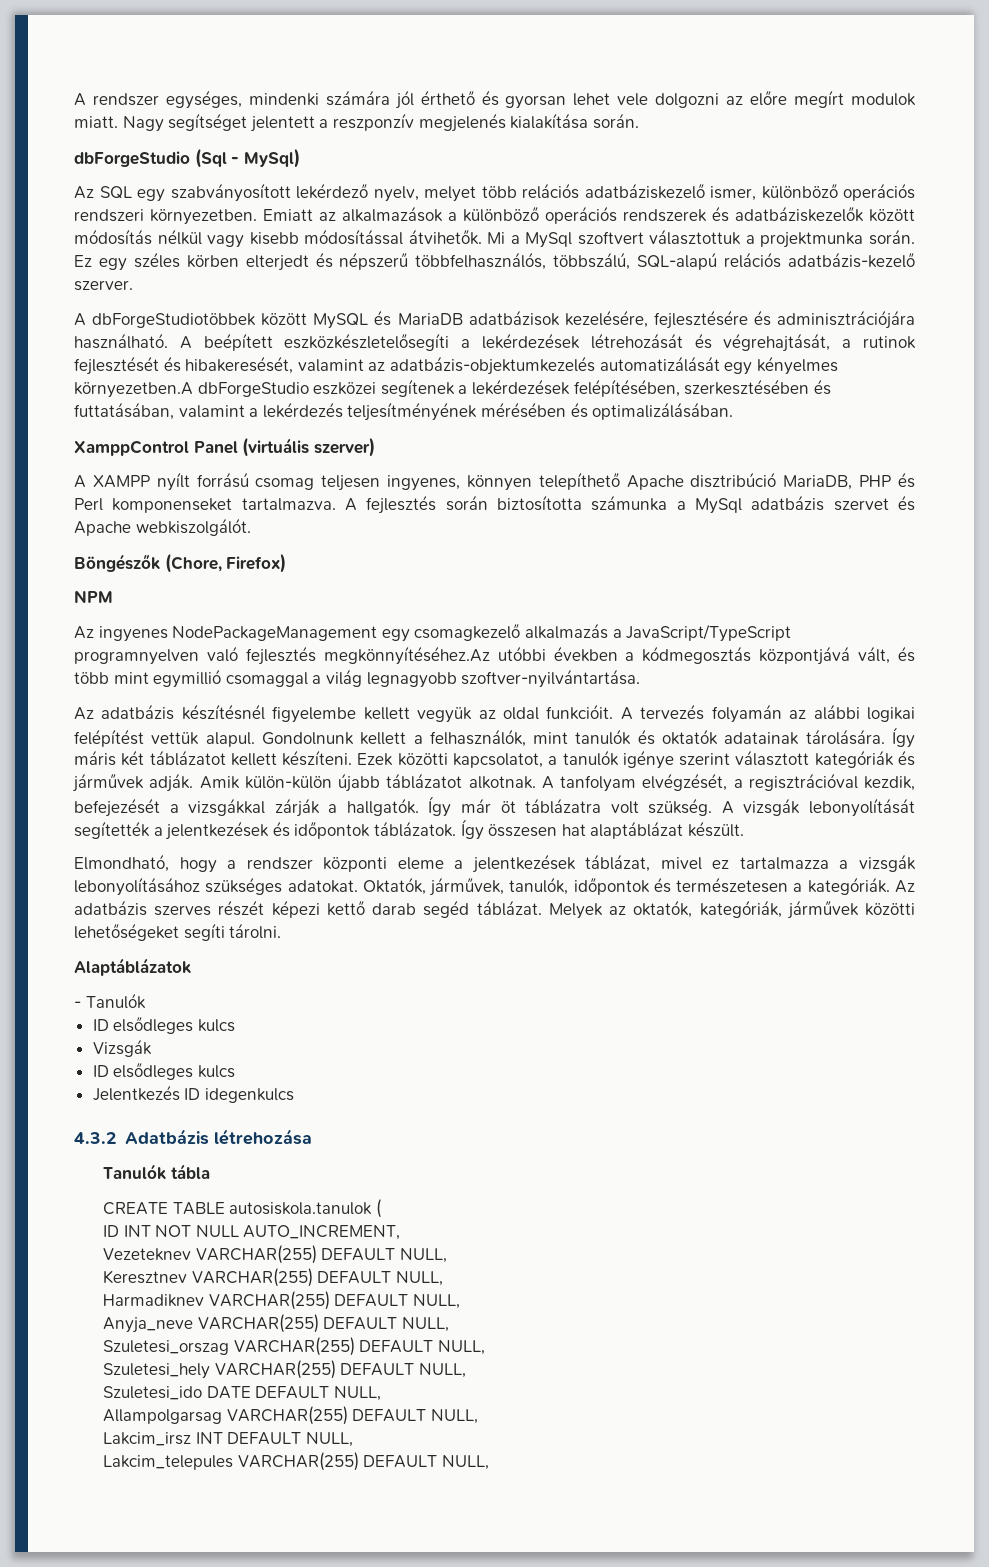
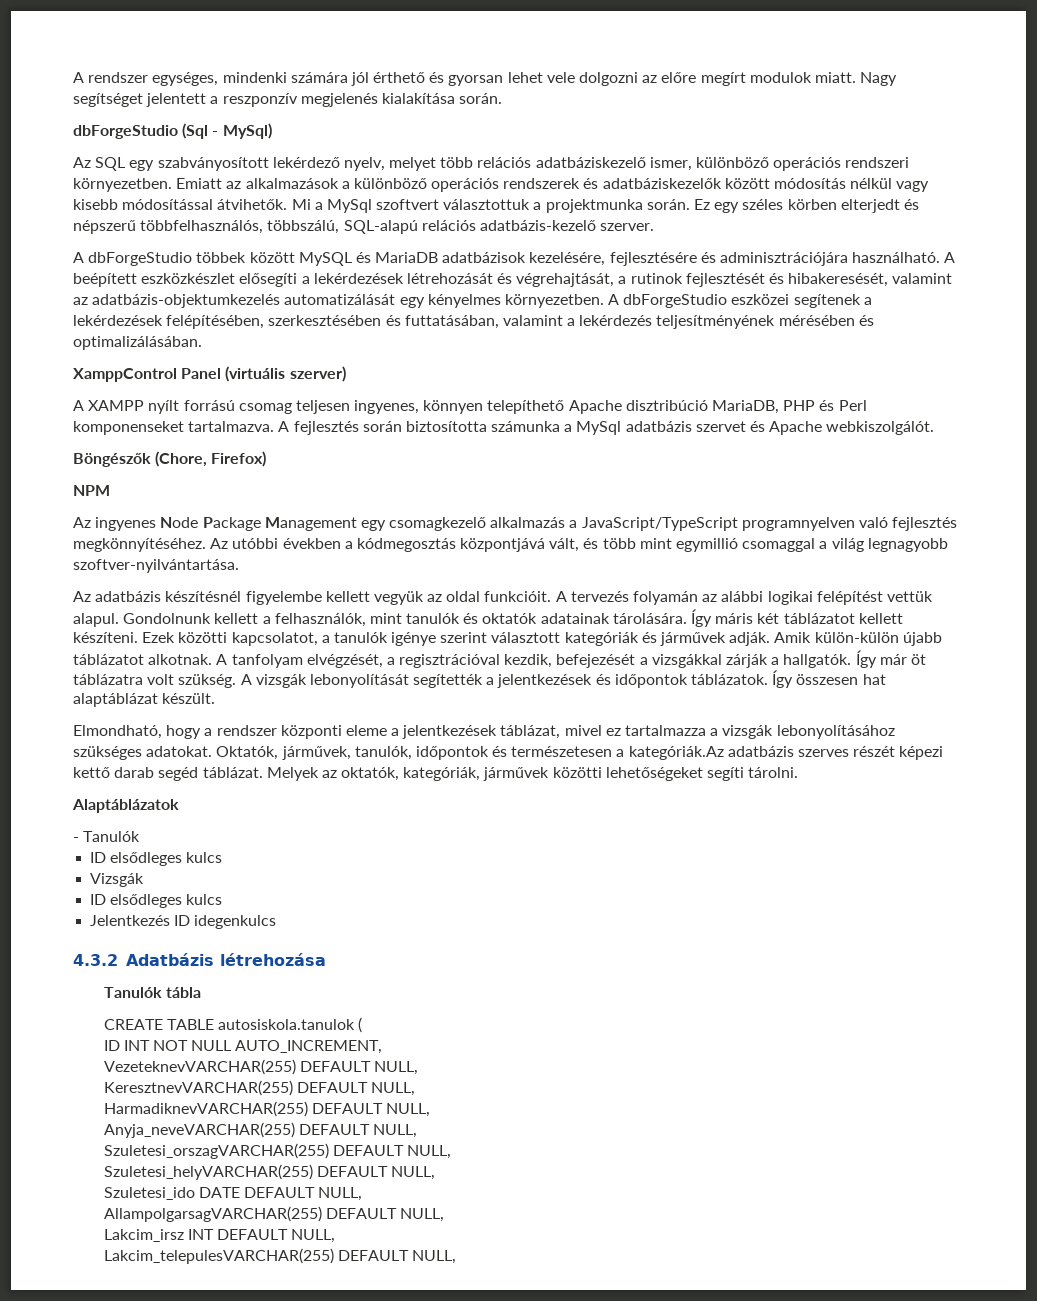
- A dbForgeStudiotöbbek között MySQL és MariaDB adatbázisok kezelésére, fejlesztésére és adminisztrációjára használható.
+ A dbForgeStudio többek között MySQL és MariaDB adatbázisok kezelésére, fejlesztésére és adminisztrációjára használható.
- A beépített eszközkészletelősegíti a lekérdezések létrehozását és végrehajtását, a rutinok fejlesztését és hibakeresését, valamint az adatbázis-objektumkezelés automatizálását egy kényelmes környezetben.A dbForgeStudio eszközei segítenek a lekérdezések felépítésében, szerkesztésében és futtatásában, valamint a lekérdezés teljesítményének mérésében és optimalizálásában.
+ A beépített eszközkészlet elősegíti a lekérdezések létrehozását és végrehajtását, a rutinok fejlesztését és hibakeresését, valamint az adatbázis-objektumkezelés automatizálását egy kényelmes környezetben. A dbForgeStudio eszközei segítenek a lekérdezések felépítésében, szerkesztésében és futtatásában, valamint a lekérdezés teljesítményének mérésében és optimalizálásában.
- Az ingyenes NodePackageManagement egy csomagkezelő alkalmazás a JavaScript/TypeScript programnyelven való fejlesztés megkönnyítéséhez.Az utóbbi években a kódmegosztás központjává vált, és több mint egymillió csomaggal a világ legnagyobb szoftver-nyilvántartása.
+ Az ingyenes Node Package Management egy csomagkezelő alkalmazás a JavaScript/TypeScript programnyelven való fejlesztés megkönnyítéséhez. Az utóbbi években a kódmegosztás központjává vált, és több mint egymillió csomaggal a világ legnagyobb szoftver-nyilvántartása.
- Oktatók, járművek, tanulók, időpontok és természetesen a kategóriák. Az adatbázis szerves részét képezi kettő darab segéd táblázat.
+ Oktatók, járművek, tanulók, időpontok és természetesen a kategóriák.Az adatbázis szerves részét képezi kettő darab segéd táblázat.
- Vezeteknev VARCHAR(255) DEFAULT NULL,
- Keresztnev VARCHAR(255) DEFAULT NULL,
- Harmadiknev VARCHAR(255) DEFAULT NULL,
- Anyja_neve VARCHAR(255) DEFAULT NULL,
- Szuletesi_orszag VARCHAR(255) DEFAULT NULL,
- Szuletesi_hely VARCHAR(255) DEFAULT NULL,
+ VezeteknevVARCHAR(255) DEFAULT NULL,
+ KeresztnevVARCHAR(255) DEFAULT NULL,
+ HarmadiknevVARCHAR(255) DEFAULT NULL,
+ Anyja_neveVARCHAR(255) DEFAULT NULL,
+ Szuletesi_orszagVARCHAR(255) DEFAULT NULL,
+ Szuletesi_helyVARCHAR(255) DEFAULT NULL,
- Allampolgarsag VARCHAR(255) DEFAULT NULL,
+ AllampolgarsagVARCHAR(255) DEFAULT NULL,
- Lakcim_telepules VARCHAR(255) DEFAULT NULL,
+ Lakcim_telepulesVARCHAR(255) DEFAULT NULL,

